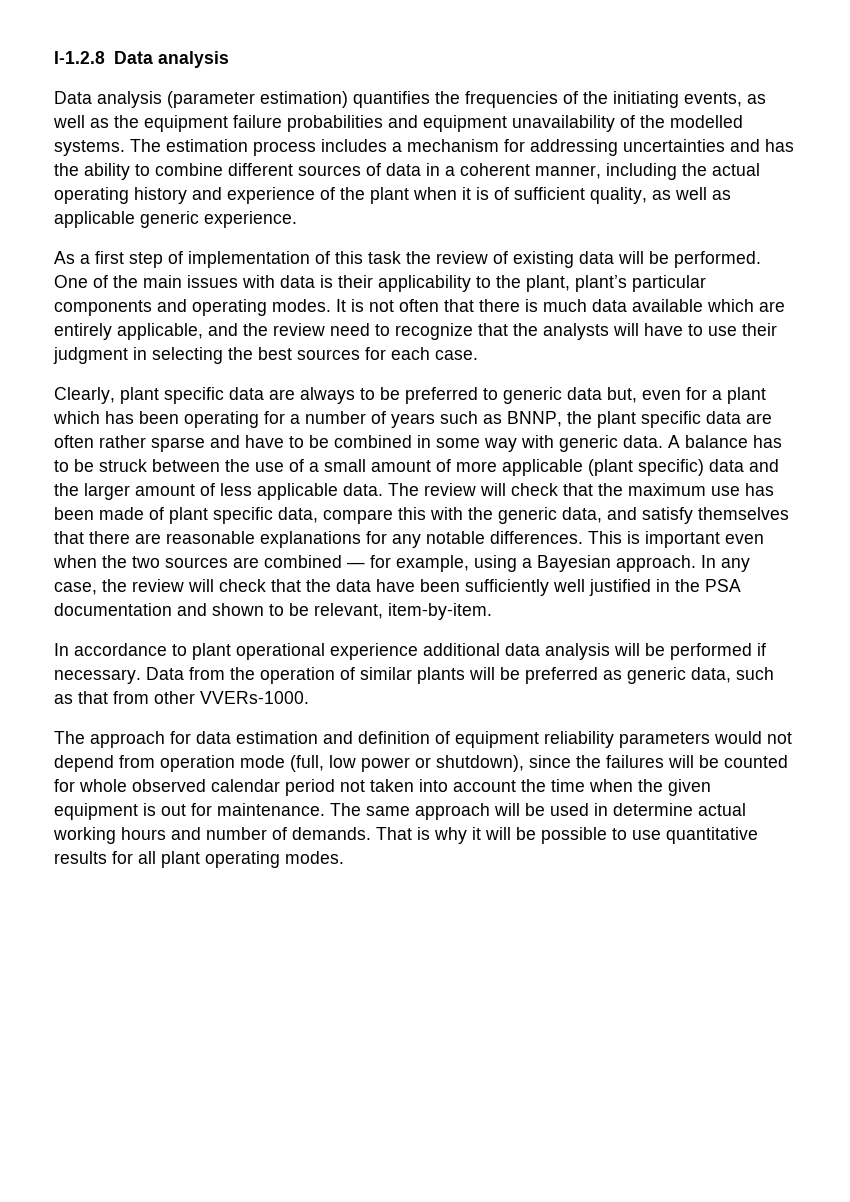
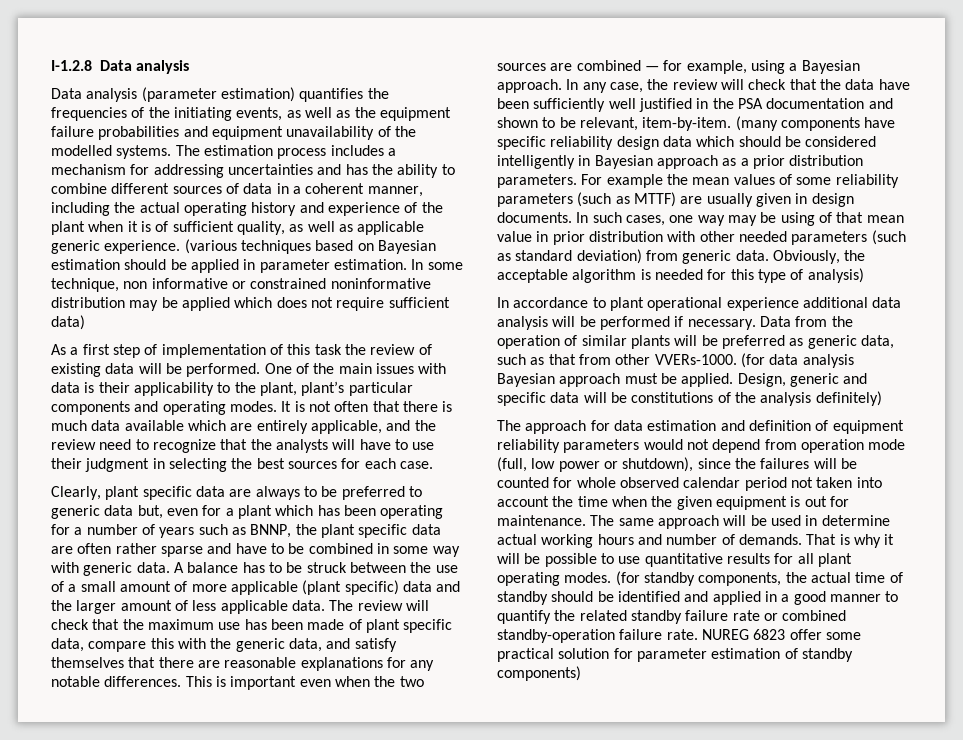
+ (various techniques based on Bayesian estimation should be applied in parameter estimation. In some technique, non informative or constrained noninformative distribution may be applied which does not require sufficient data)
+ (many components have specific reliability design data which should be considered intelligently in Bayesian approach as a prior distribution parameters. For example the mean values of some reliability parameters (such as MTTF) are usually given in design documents. In such cases, one way may be using of that mean value in prior distribution with other needed parameters (such as standard deviation) from generic data. Obviously, the acceptable algorithm is needed for this type of analysis)
+ (for data analysis Bayesian approach must be applied. Design, generic and specific data will be constitutions of the analysis definitely)
+ (for standby components, the actual time of standby should be identified and applied in a good manner to quantify the related standby failure rate or combined standby-operation failure rate. NUREG 6823 offer some practical solution for parameter estimation of standby components)

